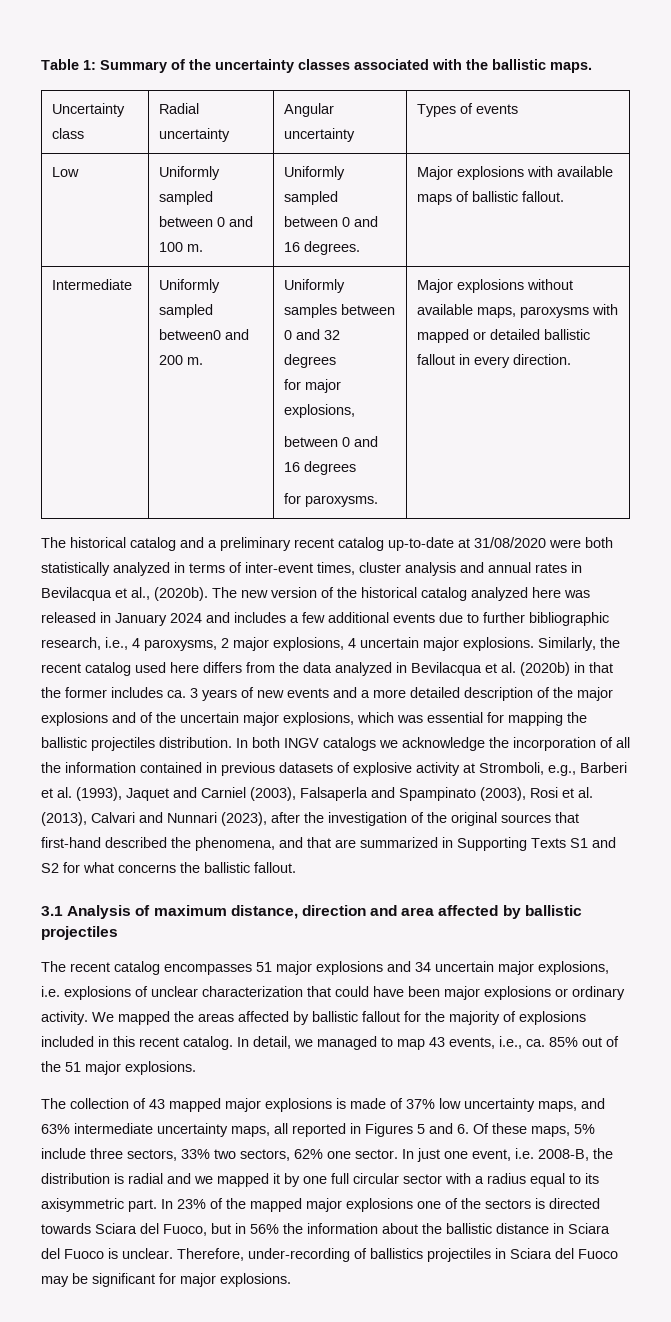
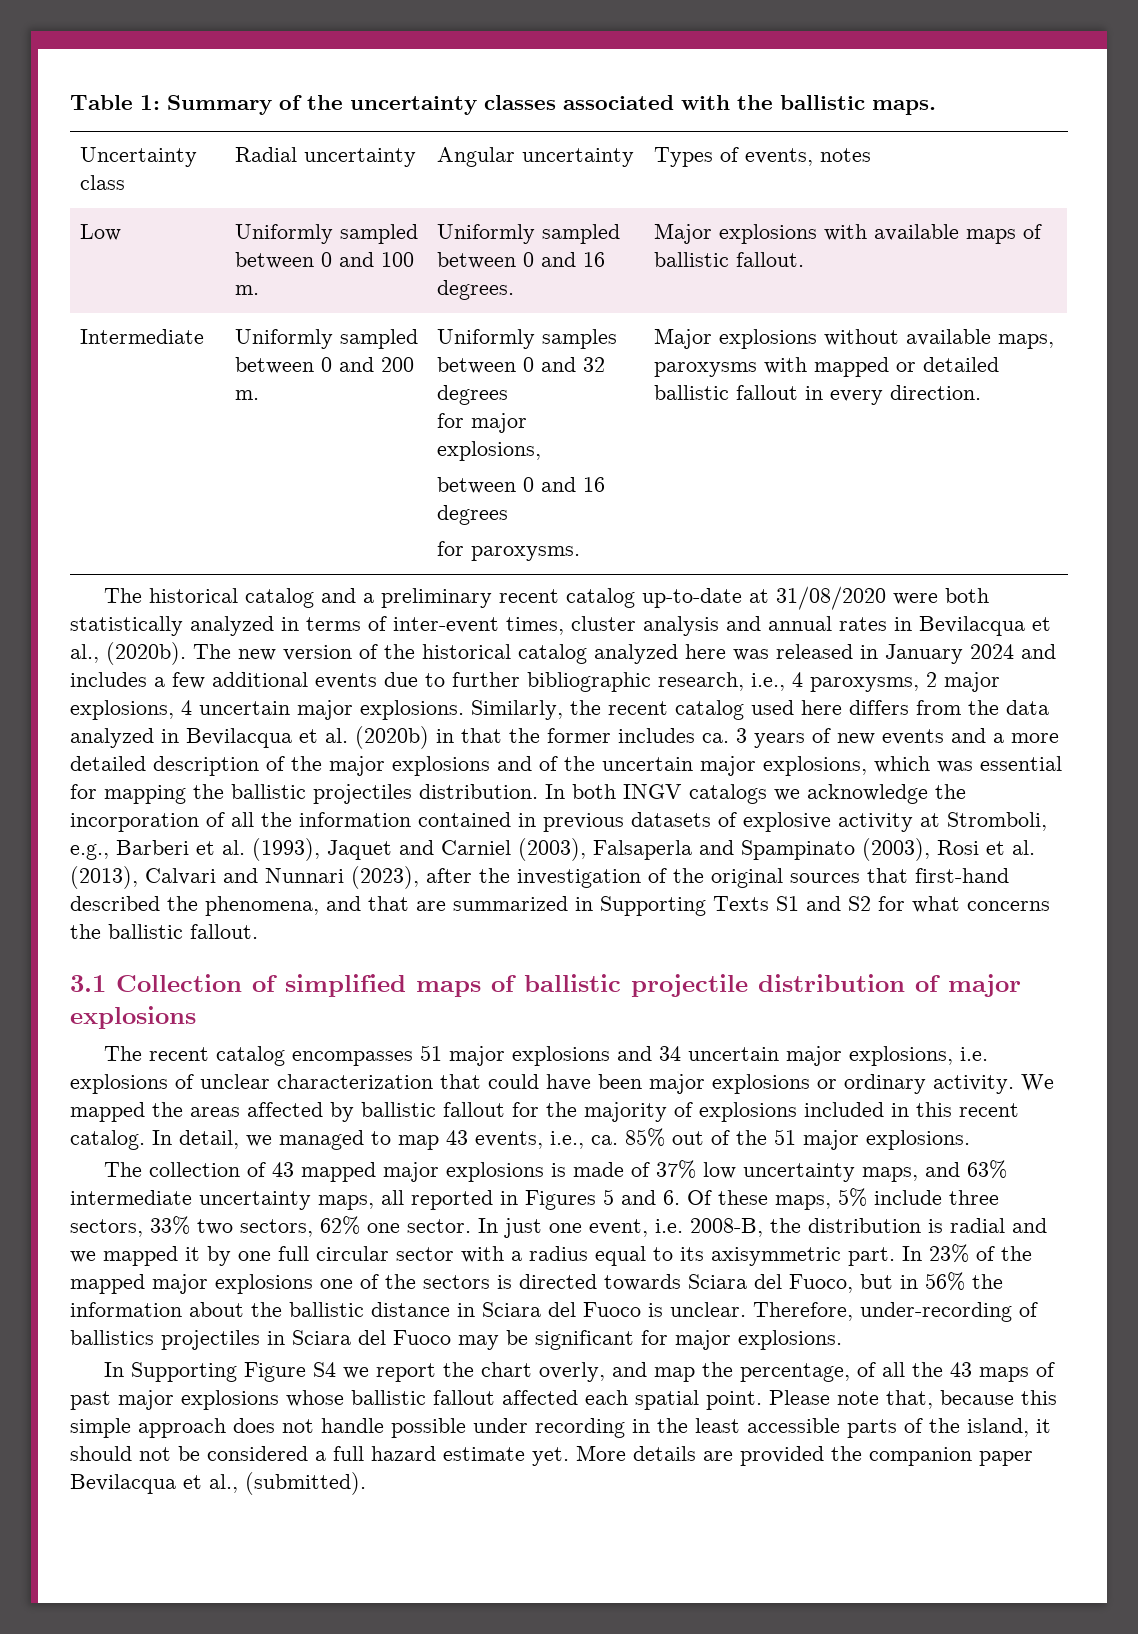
- Uncertainty class | Radial uncertainty | Angular uncertainty | Types of events
+ Uncertainty class | Radial uncertainty | Angular uncertainty | Types of events, notes
- Intermediate | Uniformly sampled between0 and 200 m. | Uniformly samples between 0 and 32 degrees
+ Intermediate | Uniformly sampled between 0 and 200 m. | Uniformly samples between 0 and 32 degrees
- 3.1 Analysis of maximum distance, direction and area affected by ballistic projectiles
+ 3.1 Collection of simplified maps of ballistic projectile distribution of major explosions
+ In Supporting Figure S4 we report the chart overly, and map the percentage, of all the 43 maps of past major explosions whose ballistic fallout affected each spatial point. Please note that, because this simple approach does not handle possible under recording in the least accessible parts of the island, it should not be considered a full hazard estimate yet. More details are provided the companion paper Bevilacqua et al., (submitted).

